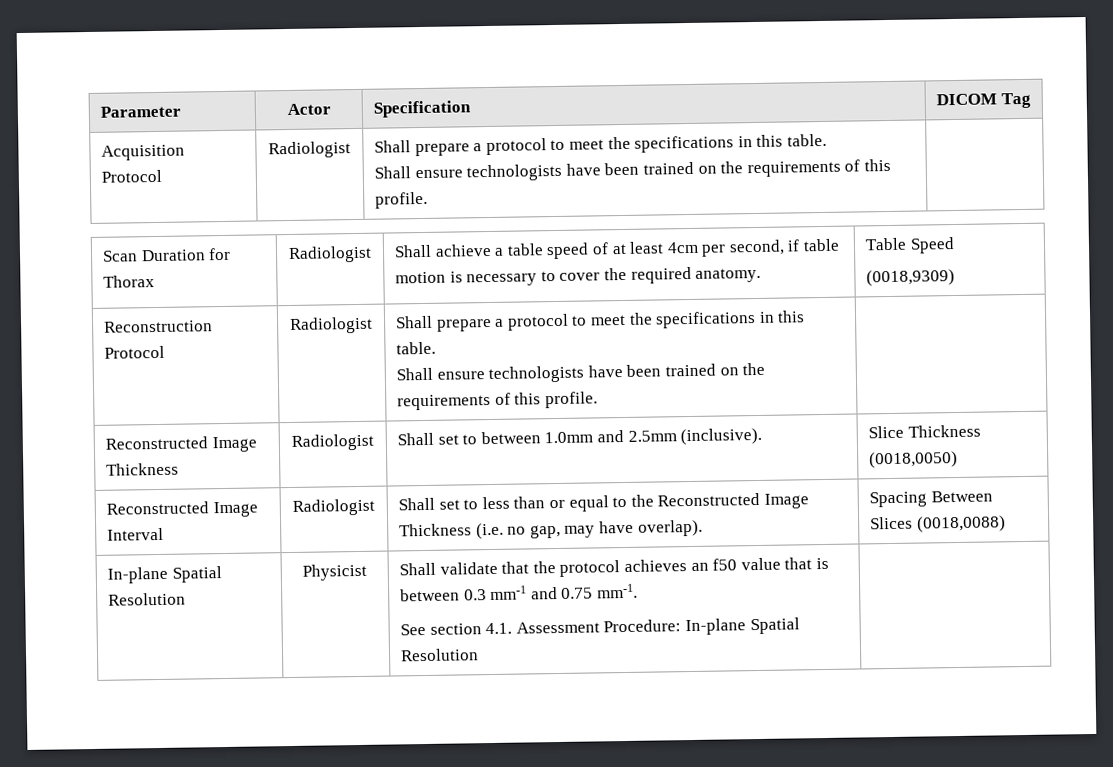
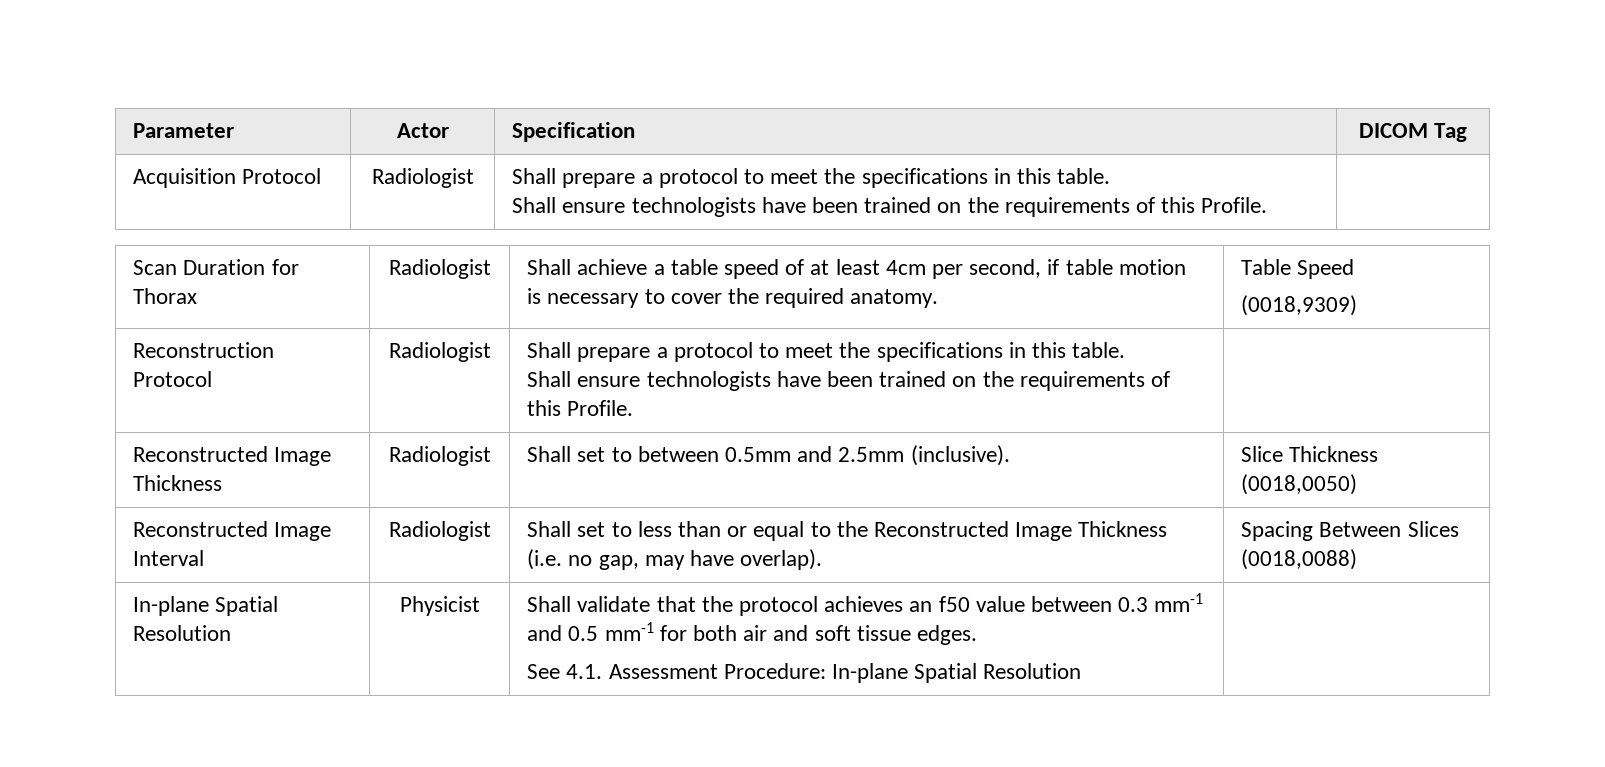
  Acquisition Protocol | Radiologist | Shall prepare a protocol to meet the specifications in this table.
- Shall ensure technologists have been trained on the requirements of this profile. |
+ Shall ensure technologists have been trained on the requirements of this Profile. |
  Reconstruction Protocol | Radiologist | Shall prepare a protocol to meet the specifications in this table.
- Shall ensure technologists have been trained on the requirements of this profile. |
+ Shall ensure technologists have been trained on the requirements of this Profile. |
- Reconstructed Image Thickness | Radiologist | Shall set to between 1.0mm and 2.5mm (inclusive). | Slice Thickness (0018,0050)
+ Reconstructed Image Thickness | Radiologist | Shall set to between 0.5mm and 2.5mm (inclusive). | Slice Thickness (0018,0050)
- In-plane Spatial Resolution | Physicist | Shall validate that the protocol achieves an f50 value that is between 0.3 mm-1 and 0.75 mm-1.
- See section 4.1. Assessment Procedure: In-plane Spatial Resolution |
+ In-plane Spatial Resolution | Physicist | Shall validate that the protocol achieves an f50 value between 0.3 mm-1 and 0.5 mm-1 for both air and soft tissue edges.
+ See 4.1. Assessment Procedure: In-plane Spatial Resolution |

